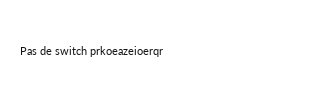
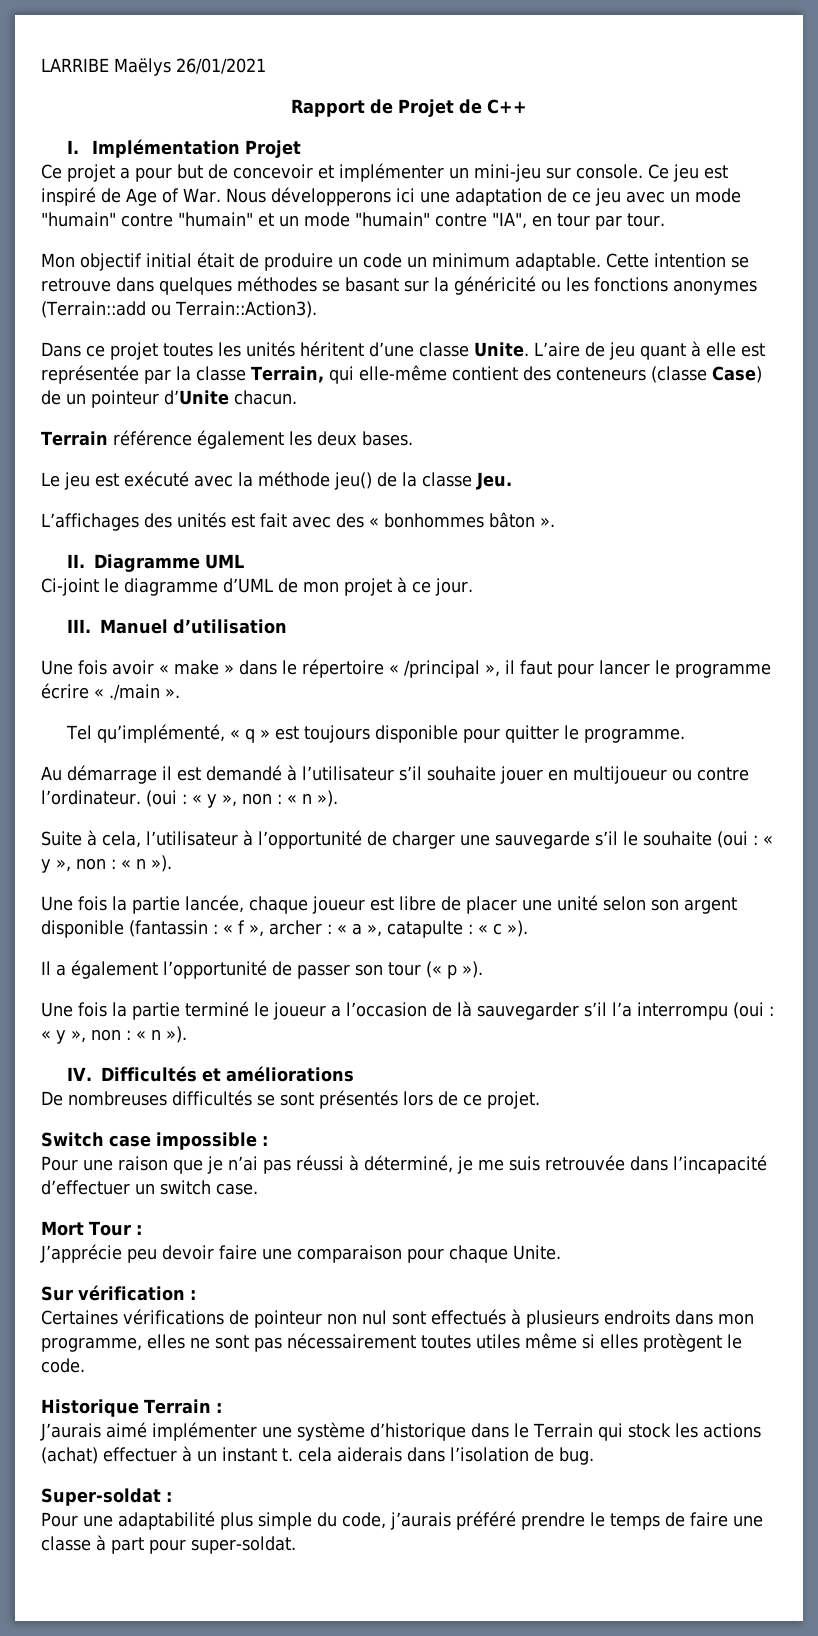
- Pas de switch prkoeazeioerqr
+ LARRIBE Maëlys 26/01/2021
+ Rapport de Projet de C++
+ I. Implémentation Projet
+ Ce projet a pour but de concevoir et implémenter un mini-jeu sur console. Ce jeu est inspiré de Age of War. Nous développerons ici une adaptation de ce jeu avec un mode "humain" contre "humain" et un mode "humain" contre "IA", en tour par tour.
+ Mon objectif initial était de produire un code un minimum adaptable. Cette intention se retrouve dans quelques méthodes se basant sur la généricité ou les fonctions anonymes (Terrain::add ou Terrain::Action3).
+ Dans ce projet toutes les unités héritent d’une classe Unite. L’aire de jeu quant à elle est représentée par la classe Terrain, qui elle-même contient des conteneurs (classe Case) de un pointeur d’Unite chacun.
+ Terrain référence également les deux bases.
+ Le jeu est exécuté avec la méthode jeu() de la classe Jeu.
+ L’affichages des unités est fait avec des « bonhommes bâton ».
+ II. Diagramme UML
+ Ci-joint le diagramme d’UML de mon projet à ce jour.
+ III. Manuel d’utilisation
+ Une fois avoir « make » dans le répertoire « /principal », il faut pour lancer le programme écrire « ./main ».
+ Tel qu’implémenté, « q » est toujours disponible pour quitter le programme.
+ Au démarrage il est demandé à l’utilisateur s’il souhaite jouer en multijoueur ou contre l’ordinateur. (oui : « y », non : « n »).
+ Suite à cela, l’utilisateur à l’opportunité de charger une sauvegarde s’il le souhaite (oui : « y », non : « n »).
+ Une fois la partie lancée, chaque joueur est libre de placer une unité selon son argent disponible (fantassin : « f », archer : « a », catapulte : « c »).
+ Il a également l’opportunité de passer son tour (« p »).
+ Une fois la partie terminé le joueur a l’occasion de là sauvegarder s’il l’a interrompu (oui : « y », non : « n »).
+ IV. Difficultés et améliorations
+ De nombreuses difficultés se sont présentés lors de ce projet.
+ Switch case impossible :
+ Pour une raison que je n’ai pas réussi à déterminé, je me suis retrouvée dans l’incapacité d’effectuer un switch case.
+ Mort Tour :
+ J’apprécie peu devoir faire une comparaison pour chaque Unite.
+ Sur vérification :
+ Certaines vérifications de pointeur non nul sont effectués à plusieurs endroits dans mon programme, elles ne sont pas nécessairement toutes utiles même si elles protègent le code.
+ Historique Terrain :
+ J’aurais aimé implémenter une système d’historique dans le Terrain qui stock les actions (achat) effectuer à un instant t. cela aiderais dans l’isolation de bug.
+ Super-soldat :
+ Pour une adaptabilité plus simple du code, j’aurais préféré prendre le temps de faire une classe à part pour super-soldat.

